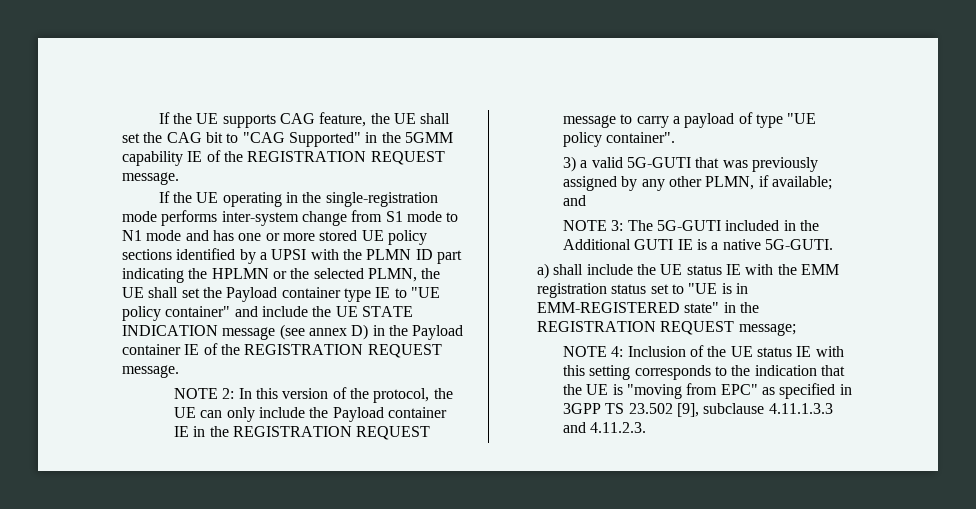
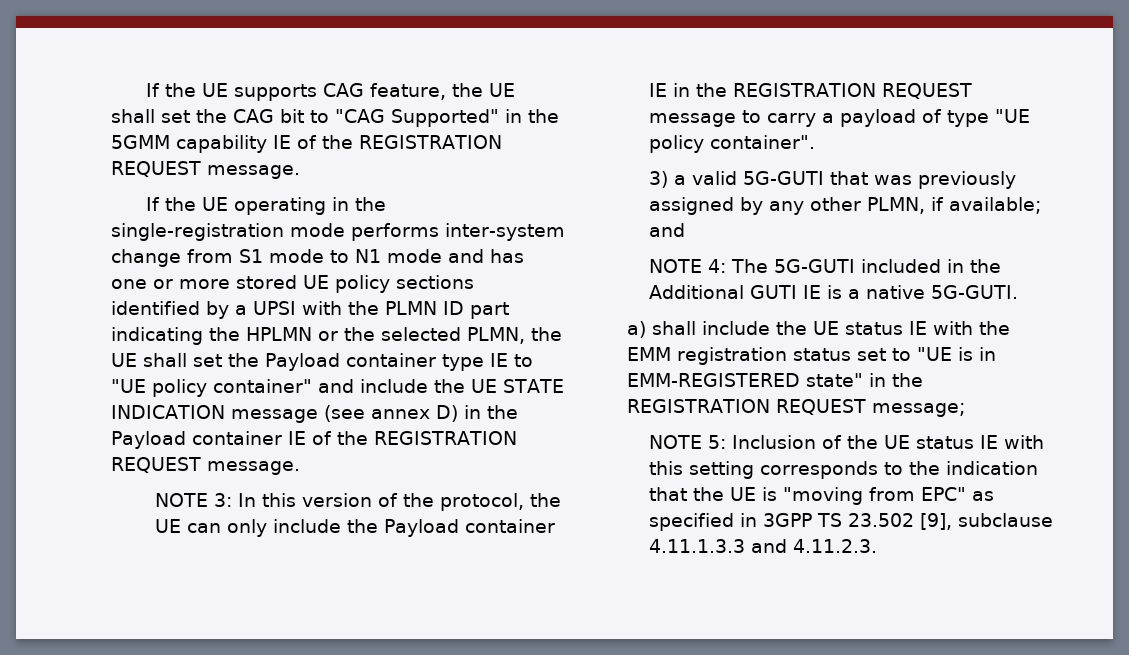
- NOTE 2: In this version of the protocol, the UE can only include the Payload container IE in the REGISTRATION REQUEST message to carry a payload of type "UE policy container".
+ NOTE 3: In this version of the protocol, the UE can only include the Payload container IE in the REGISTRATION REQUEST message to carry a payload of type "UE policy container".
- NOTE 3: The 5G-GUTI included in the Additional GUTI IE is a native 5G-GUTI.
+ NOTE 4: The 5G-GUTI included in the Additional GUTI IE is a native 5G-GUTI.
- NOTE 4: Inclusion of the UE status IE with this setting corresponds to the indication that the UE is "moving from EPC" as specified in 3GPP TS 23.502 [9], subclause 4.11.1.3.3 and 4.11.2.3.
+ NOTE 5: Inclusion of the UE status IE with this setting corresponds to the indication that the UE is "moving from EPC" as specified in 3GPP TS 23.502 [9], subclause 4.11.1.3.3 and 4.11.2.3.

